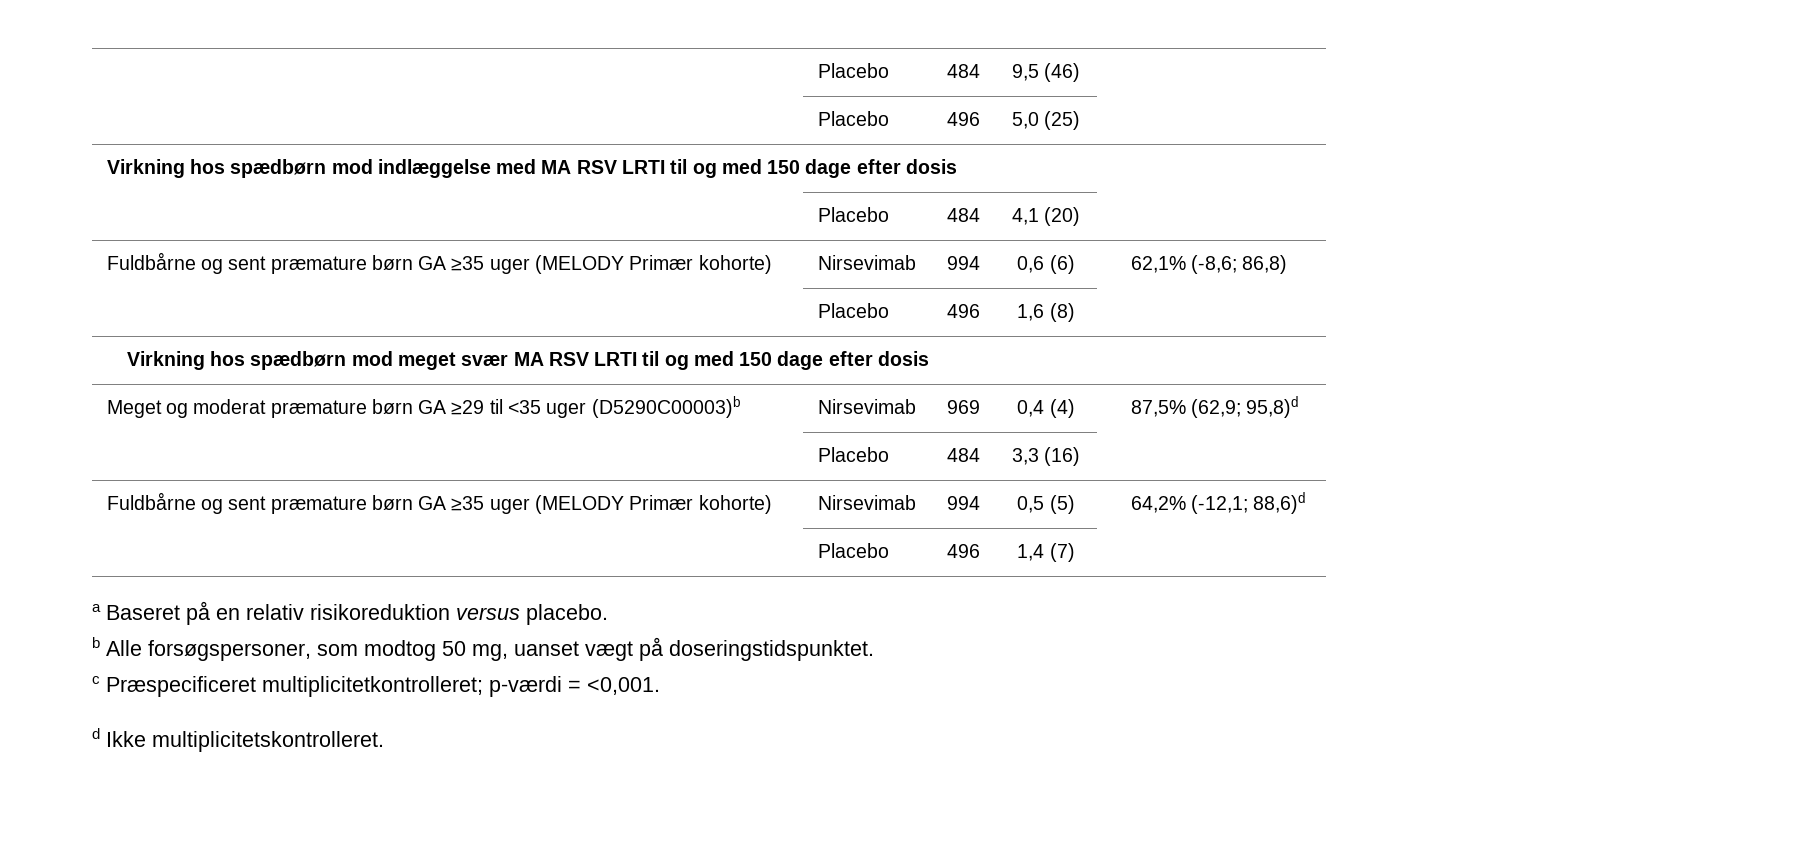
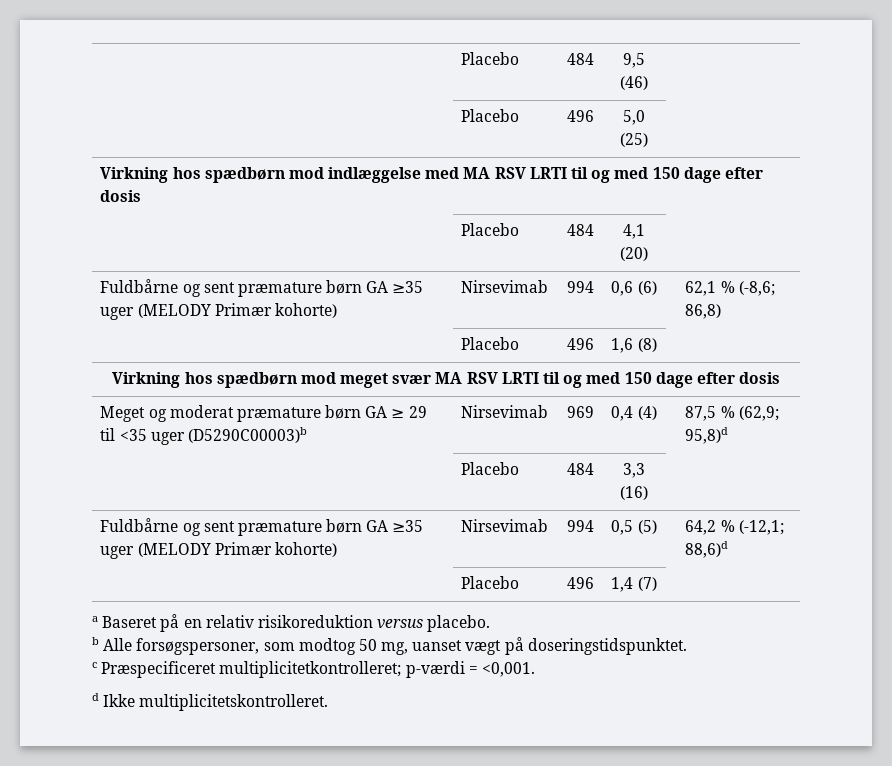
- Fuldbårne og sent præmature børn GA ≥35 uger (MELODY Primær kohorte) | Nirsevimab | 994 | 0,6 (6) | 62,1% (-8,6; 86,8)
+ Fuldbårne og sent præmature børn GA ≥35 uger (MELODY Primær kohorte) | Nirsevimab | 994 | 0,6 (6) | 62,1 % (-8,6; 86,8)
- Meget og moderat præmature børn GA ≥29 til <35 uger (D5290C00003)b | Nirsevimab | 969 | 0,4 (4) | 87,5% (62,9; 95,8)d
+ Meget og moderat præmature børn GA ≥ 29 til <35 uger (D5290C00003)b | Nirsevimab | 969 | 0,4 (4) | 87,5 % (62,9; 95,8)d
- Fuldbårne og sent præmature børn GA ≥35 uger (MELODY Primær kohorte) | Nirsevimab | 994 | 0,5 (5) | 64,2% (-12,1; 88,6)d
+ Fuldbårne og sent præmature børn GA ≥35 uger (MELODY Primær kohorte) | Nirsevimab | 994 | 0,5 (5) | 64,2 % (-12,1; 88,6)d

